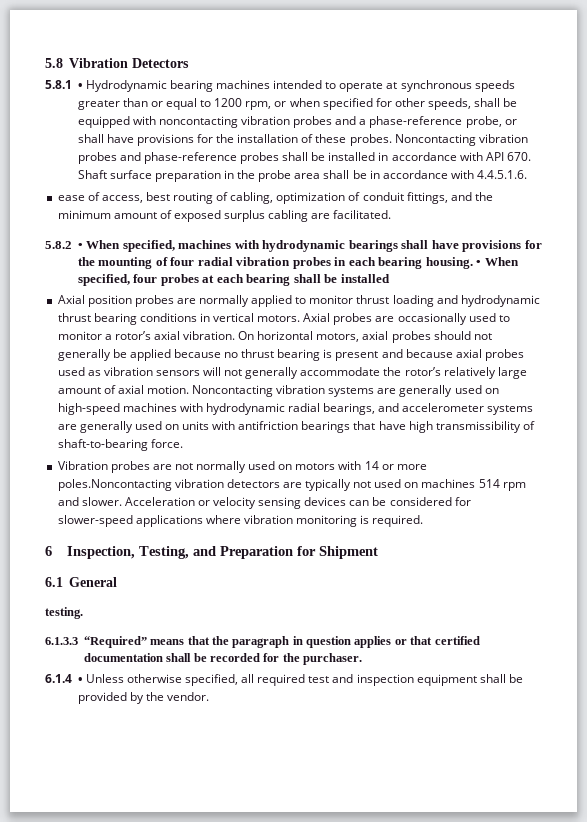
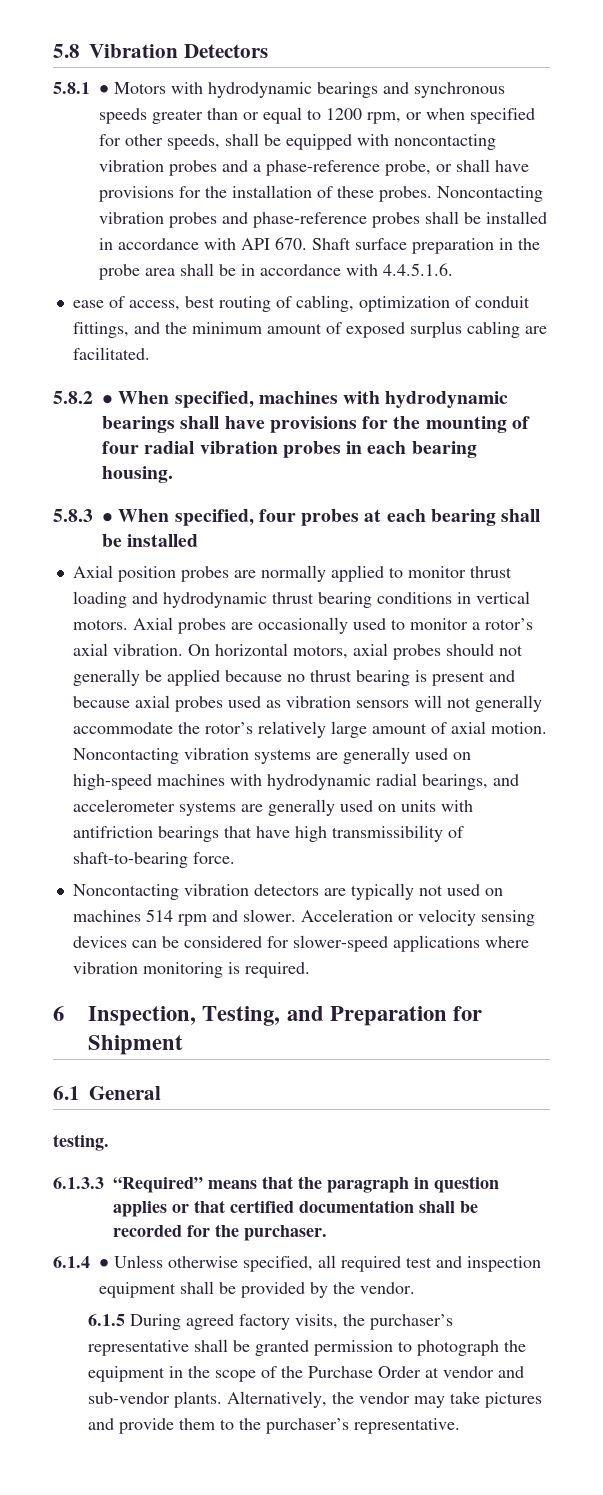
- 5.8.1 • Hydrodynamic bearing machines intended to operate at synchronous speeds greater than or equal to 1200 rpm, or when specified for other speeds, shall be equipped with noncontacting vibration probes and a phase-reference probe, or shall have provisions for the installation of these probes.
+ 5.8.1 • Motors with hydrodynamic bearings and synchronous speeds greater than or equal to 1200 rpm, or when specified for other speeds, shall be equipped with noncontacting vibration probes and a phase-reference probe, or shall have provisions for the installation of these probes.
- 5.8.2 • When specified, machines with hydrodynamic bearings shall have provisions for the mounting of four radial vibration probes in each bearing housing. • When specified, four probes at each bearing shall be installed
+ 5.8.2 • When specified, machines with hydrodynamic bearings shall have provisions for the mounting of four radial vibration probes in each bearing housing.
+ 5.8.3 • When specified, four probes at each bearing shall be installed
- Vibration probes are not normally used on motors with 14 or more poles.Noncontacting vibration detectors are typically not used on machines 514 rpm and slower.
+ Noncontacting vibration detectors are typically not used on machines 514 rpm and slower.
+ 6.1.5 During agreed factory visits, the purchaser’s representative shall be granted permission to photograph the equipment in the scope of the Purchase Order at vendor and sub-vendor plants. Alternatively, the vendor may take pictures and provide them to the purchaser’s representative.

